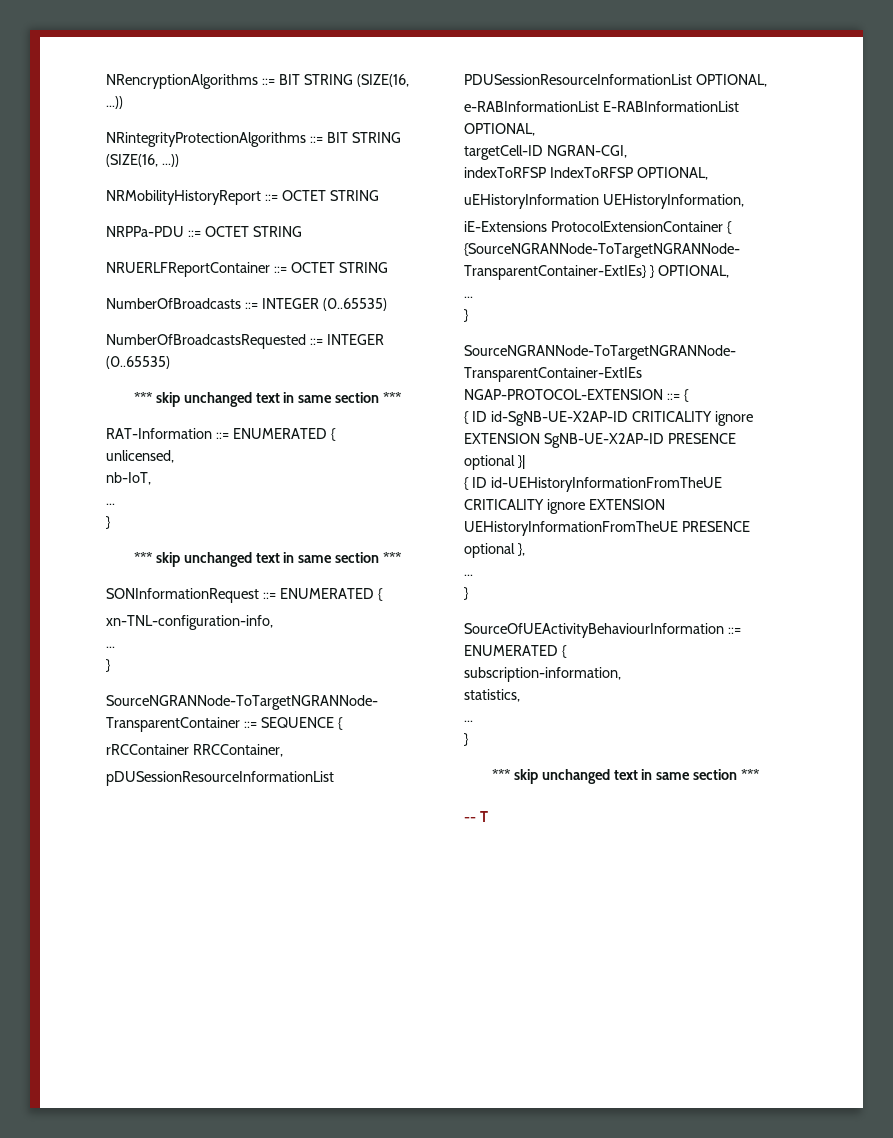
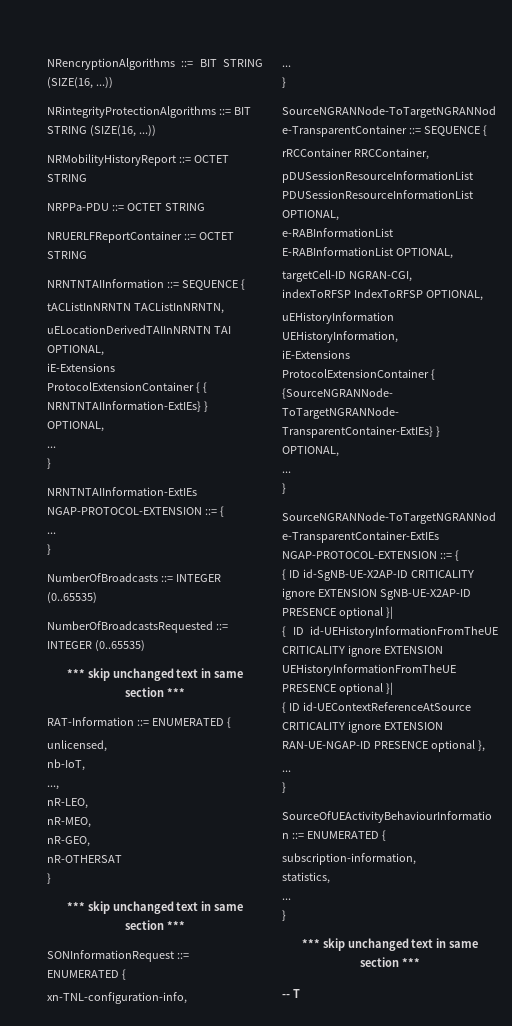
+ NRNTNTAIInformation ::= SEQUENCE {
+ tACListInNRNTN TACListInNRNTN,
+ uELocationDerivedTAIInNRNTN TAI OPTIONAL,
+ iE-Extensions ProtocolExtensionContainer { { NRNTNTAIInformation-ExtIEs} } OPTIONAL,
+ ...
+ }
+ NRNTNTAIInformation-ExtIEs NGAP-PROTOCOL-EXTENSION ::= {
+ ...
+ }
  nb-IoT,
- ...
+ ...,
+ nR-LEO,
+ nR-MEO,
+ nR-GEO,
+ nR-OTHERSAT
- { ID id-UEHistoryInformationFromTheUE CRITICALITY ignore EXTENSION UEHistoryInformationFromTheUE PRESENCE optional },
+ { ID id-UEHistoryInformationFromTheUE CRITICALITY ignore EXTENSION UEHistoryInformationFromTheUE PRESENCE optional }|
+ { ID id-UEContextReferenceAtSource CRITICALITY ignore EXTENSION RAN-UE-NGAP-ID PRESENCE optional },

